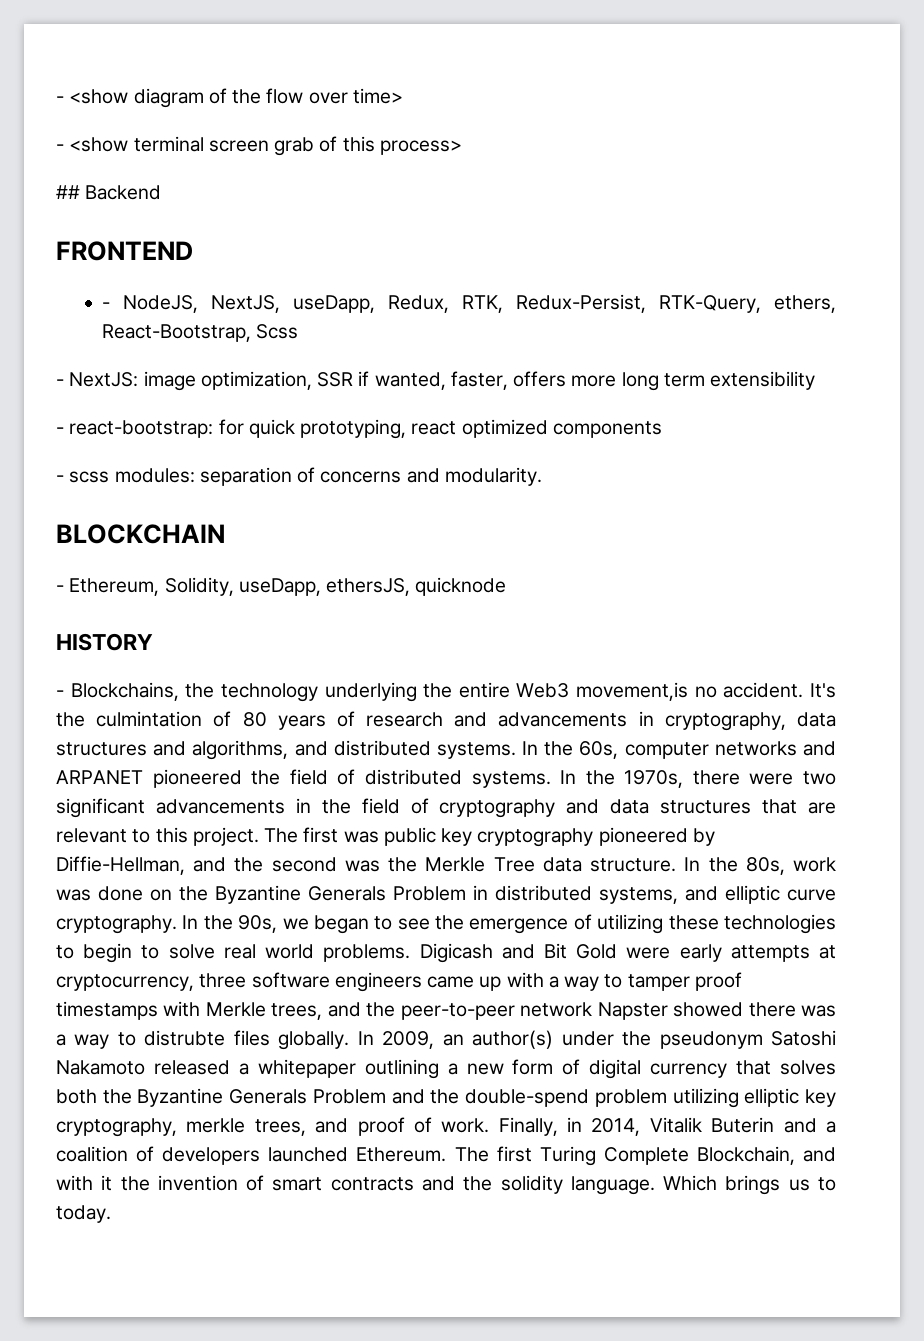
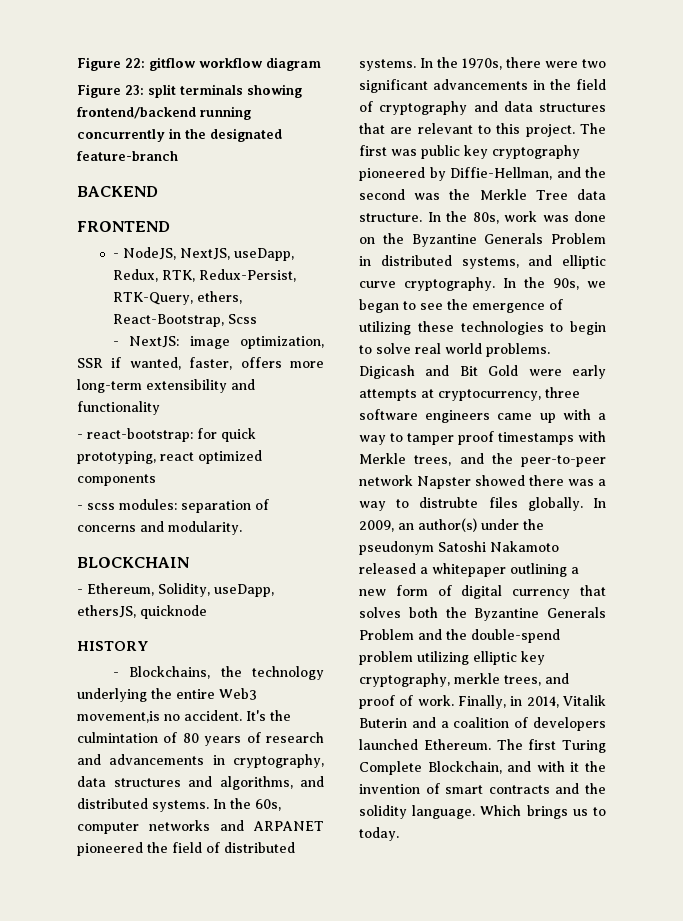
- - <show diagram of the flow over time>
- - <show terminal screen grab of this process>
- ## Backend
+ Figure 22: gitflow workflow diagram
+ Figure 23: split terminals showing frontend/backend running concurrently in the designated feature-branch
+ BACKEND
- - NextJS: image optimization, SSR if wanted, faster, offers more long term extensibility
+ - NextJS: image optimization, SSR if wanted, faster, offers more long-term extensibility and functionality

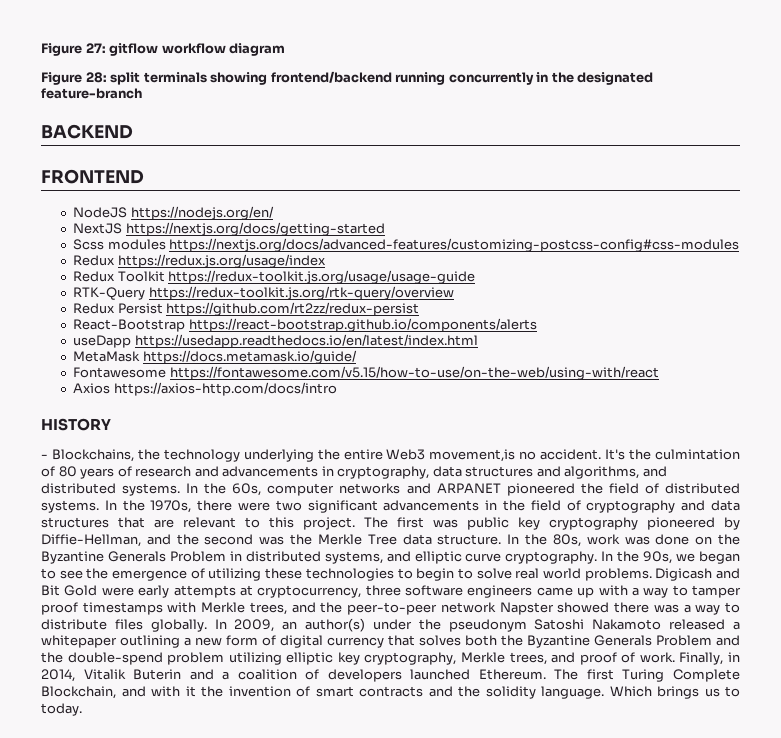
- Figure 22: gitflow workflow diagram
+ Figure 27: gitflow workflow diagram
- Figure 23: split terminals showing frontend/backend running concurrently in the designated feature-branch
+ Figure 28: split terminals showing frontend/backend running concurrently in the designated feature-branch
- - NodeJS, NextJS, useDapp, Redux, RTK, Redux-Persist, RTK-Query, ethers, React-Bootstrap, Scss
- - NextJS: image optimization, SSR if wanted, faster, offers more long-term extensibility and functionality
- - react-bootstrap: for quick prototyping, react optimized components
- - scss modules: separation of concerns and modularity.
- BLOCKCHAIN
- - Ethereum, Solidity, useDapp, ethersJS, quicknode
+ NodeJS https://nodejs.org/en/
+ NextJS https://nextjs.org/docs/getting-started
+ Scss modules https://nextjs.org/docs/advanced-features/customizing-postcss-config#css-modules
+ Redux https://redux.js.org/usage/index
+ Redux Toolkit https://redux-toolkit.js.org/usage/usage-guide
+ RTK-Query https://redux-toolkit.js.org/rtk-query/overview
+ Redux Persist https://github.com/rt2zz/redux-persist
+ React-Bootstrap https://react-bootstrap.github.io/components/alerts
+ useDapp https://usedapp.readthedocs.io/en/latest/index.html
+ MetaMask https://docs.metamask.io/guide/
+ Fontawesome https://fontawesome.com/v5.15/how-to-use/on-the-web/using-with/react
+ Axios https://axios-http.com/docs/intro
- Digicash and Bit Gold were early attempts at cryptocurrency, three software engineers came up with a way to tamper proof timestamps with Merkle trees, and the peer-to-peer network Napster showed there was a way to distrubte files globally.
+ Digicash and Bit Gold were early attempts at cryptocurrency, three software engineers came up with a way to tamper proof timestamps with Merkle trees, and the peer-to-peer network Napster showed there was a way to distribute files globally.
- In 2009, an author(s) under the pseudonym Satoshi Nakamoto released a whitepaper outlining a new form of digital currency that solves both the Byzantine Generals Problem and the double-spend problem utilizing elliptic key cryptography, merkle trees, and proof of work.
+ In 2009, an author(s) under the pseudonym Satoshi Nakamoto released a whitepaper outlining a new form of digital currency that solves both the Byzantine Generals Problem and the double-spend problem utilizing elliptic key cryptography, Merkle trees, and proof of work.

